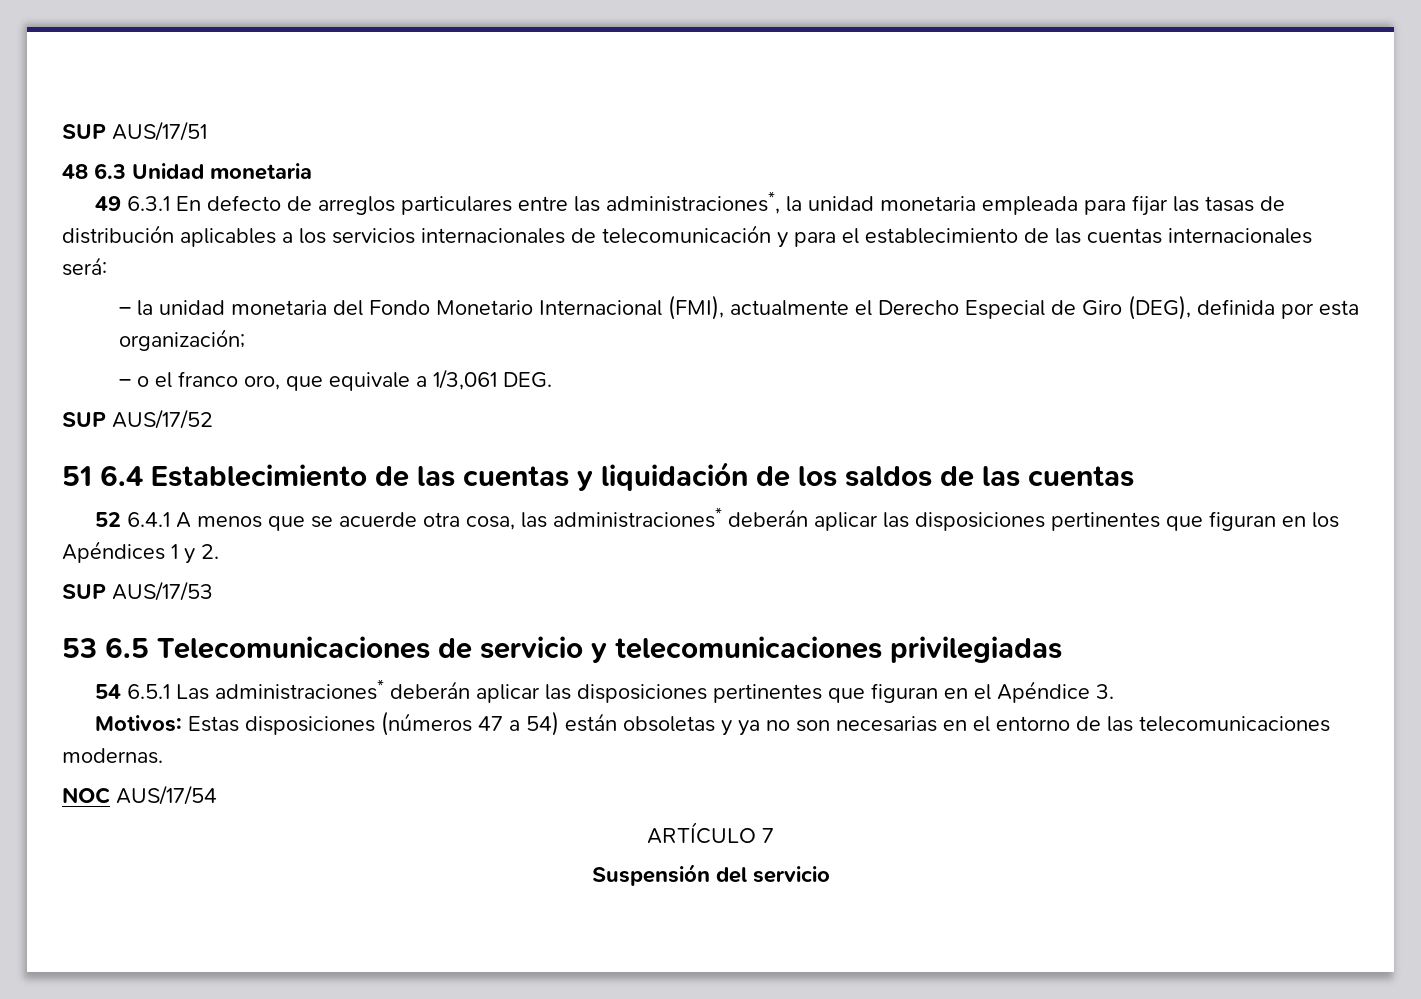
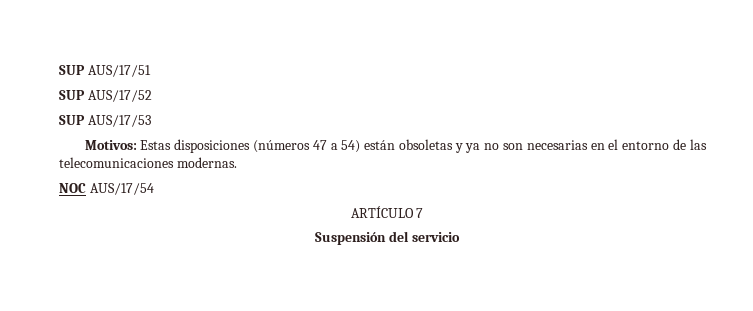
- 48 6.3 Unidad monetaria
- 49 6.3.1 En defecto de arreglos particulares entre las administraciones*, la unidad monetaria empleada para fijar las tasas de distribución aplicables a los servicios internacionales de telecomunicación y para el establecimiento de las cuentas internacionales será:
- – la unidad monetaria del Fondo Monetario Internacional (FMI), actualmente el Derecho Especial de Giro (DEG), definida por esta organización;
- – o el franco oro, que equivale a 1/3,061 DEG.
  SUP AUS/17/52
- 51 6.4 Establecimiento de las cuentas y liquidación de los saldos de las cuentas
- 52 6.4.1 A menos que se acuerde otra cosa, las administraciones* deberán aplicar las disposiciones pertinentes que figuran en los Apéndices 1 y 2.
  SUP AUS/17/53
- 53 6.5 Telecomunicaciones de servicio y telecomunicaciones privilegiadas
- 54 6.5.1 Las administraciones* deberán aplicar las disposiciones pertinentes que figuran en el Apéndice 3.

